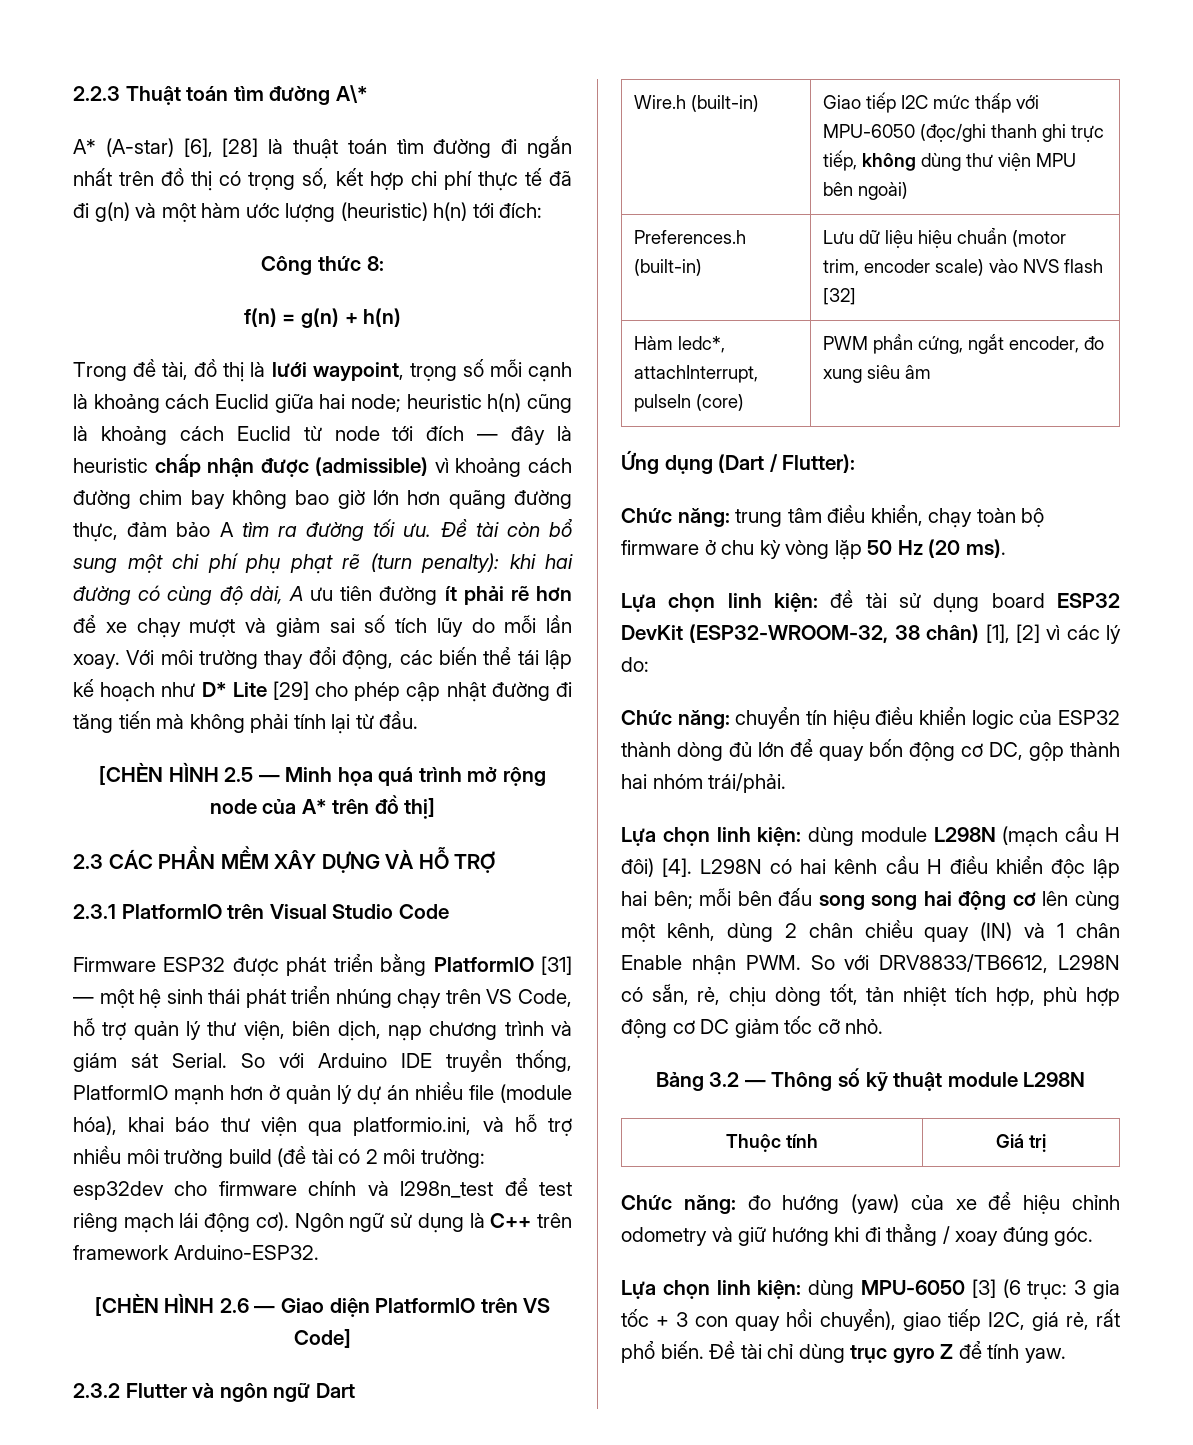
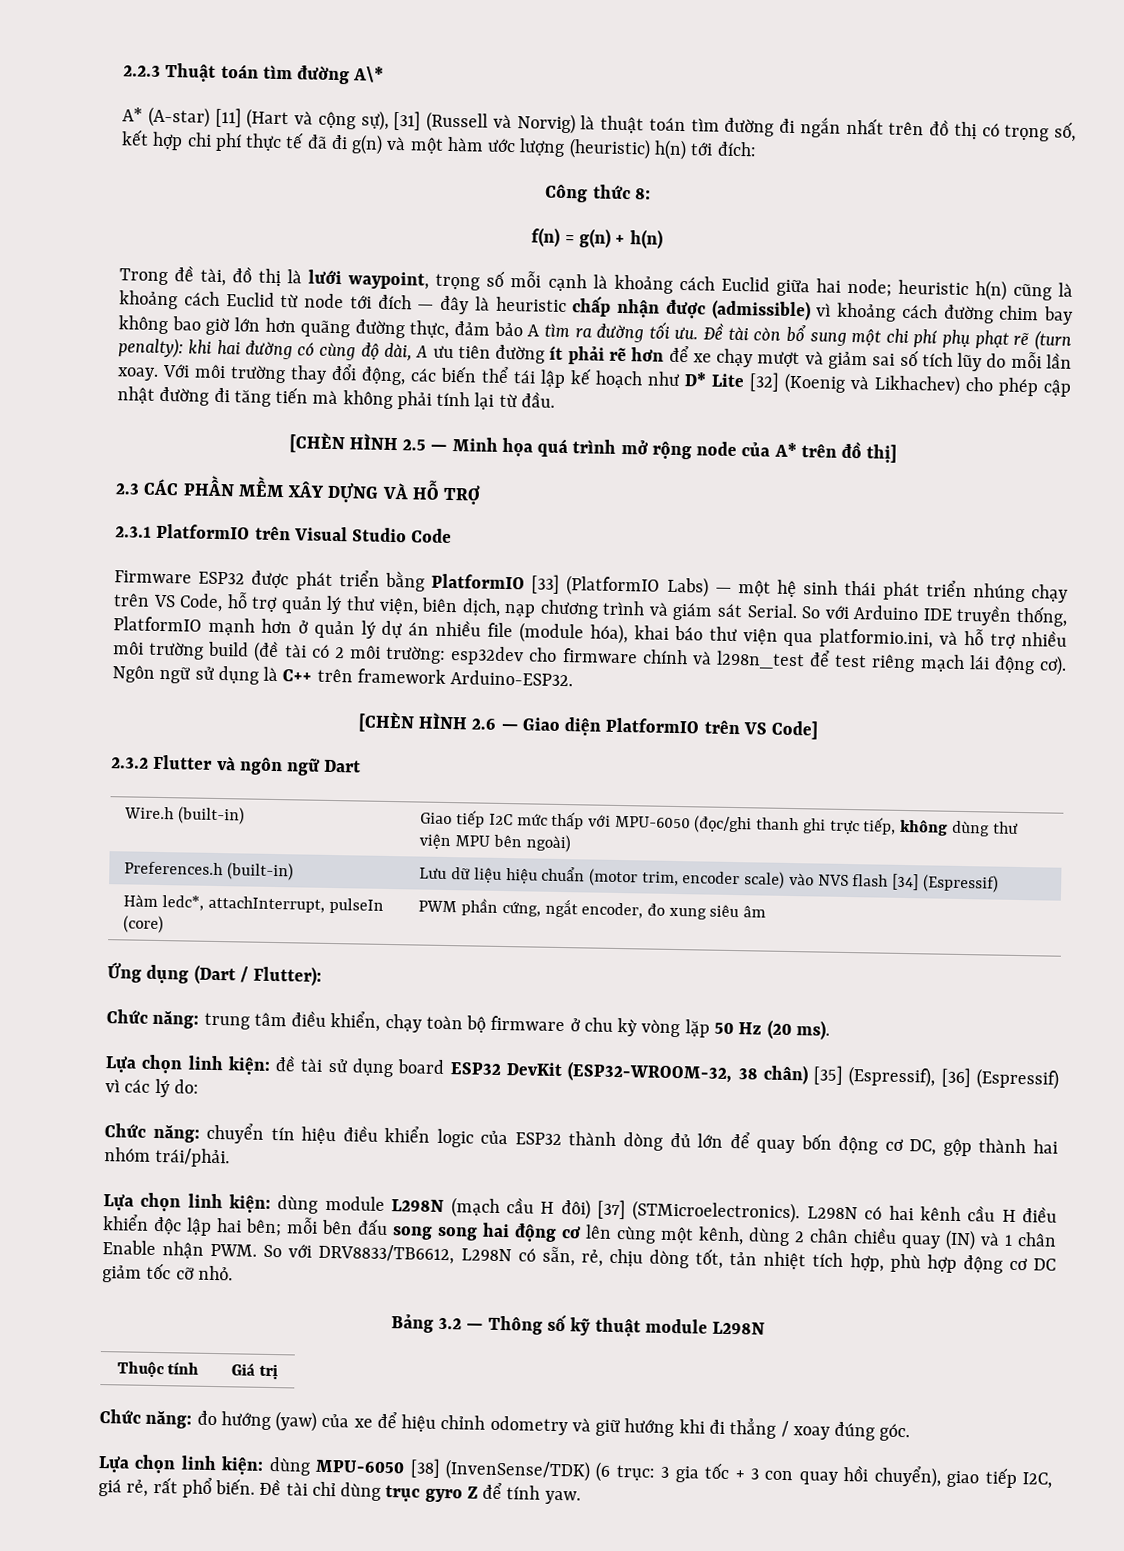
- A* (A-star) [6], [28] là thuật toán tìm đường đi ngắn nhất trên đồ thị có trọng số, kết hợp chi phí thực tế đã đi g(n) và một hàm ước lượng (heuristic) h(n) tới đích:
+ A* (A-star) [11] (Hart và cộng sự), [31] (Russell và Norvig) là thuật toán tìm đường đi ngắn nhất trên đồ thị có trọng số, kết hợp chi phí thực tế đã đi g(n) và một hàm ước lượng (heuristic) h(n) tới đích:
- Với môi trường thay đổi động, các biến thể tái lập kế hoạch như D* Lite [29] cho phép cập nhật đường đi tăng tiến mà không phải tính lại từ đầu.
+ Với môi trường thay đổi động, các biến thể tái lập kế hoạch như D* Lite [32] (Koenig và Likhachev) cho phép cập nhật đường đi tăng tiến mà không phải tính lại từ đầu.
- Firmware ESP32 được phát triển bằng PlatformIO [31] — một hệ sinh thái phát triển nhúng chạy trên VS Code, hỗ trợ quản lý thư viện, biên dịch, nạp chương trình và giám sát Serial.
+ Firmware ESP32 được phát triển bằng PlatformIO [33] (PlatformIO Labs) — một hệ sinh thái phát triển nhúng chạy trên VS Code, hỗ trợ quản lý thư viện, biên dịch, nạp chương trình và giám sát Serial.
- Preferences.h (built-in) | Lưu dữ liệu hiệu chuẩn (motor trim, encoder scale) vào NVS flash [32]
+ Preferences.h (built-in) | Lưu dữ liệu hiệu chuẩn (motor trim, encoder scale) vào NVS flash [34] (Espressif)
- Lựa chọn linh kiện: đề tài sử dụng board ESP32 DevKit (ESP32-WROOM-32, 38 chân) [1], [2] vì các lý do:
+ Lựa chọn linh kiện: đề tài sử dụng board ESP32 DevKit (ESP32-WROOM-32, 38 chân) [35] (Espressif), [36] (Espressif) vì các lý do:
- Lựa chọn linh kiện: dùng module L298N (mạch cầu H đôi) [4].
+ Lựa chọn linh kiện: dùng module L298N (mạch cầu H đôi) [37] (STMicroelectronics).
- Lựa chọn linh kiện: dùng MPU-6050 [3] (6 trục: 3 gia tốc + 3 con quay hồi chuyển), giao tiếp I2C, giá rẻ, rất phổ biến.
+ Lựa chọn linh kiện: dùng MPU-6050 [38] (InvenSense/TDK) (6 trục: 3 gia tốc + 3 con quay hồi chuyển), giao tiếp I2C, giá rẻ, rất phổ biến.

